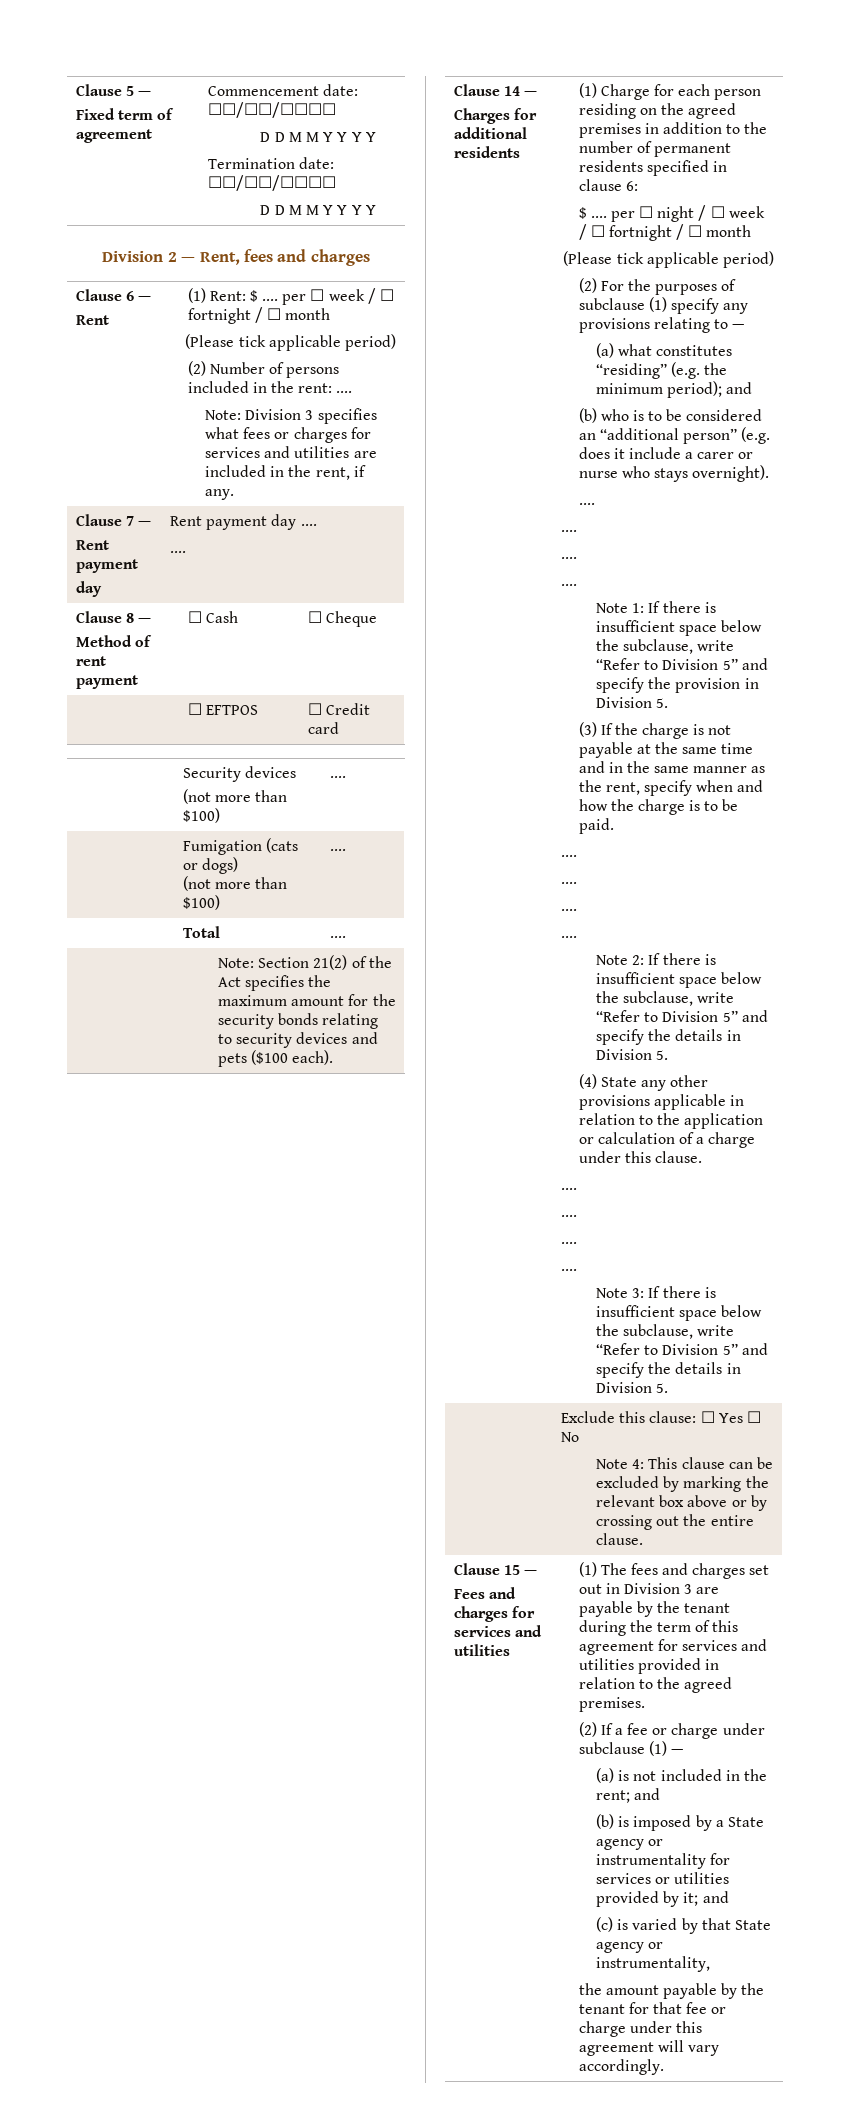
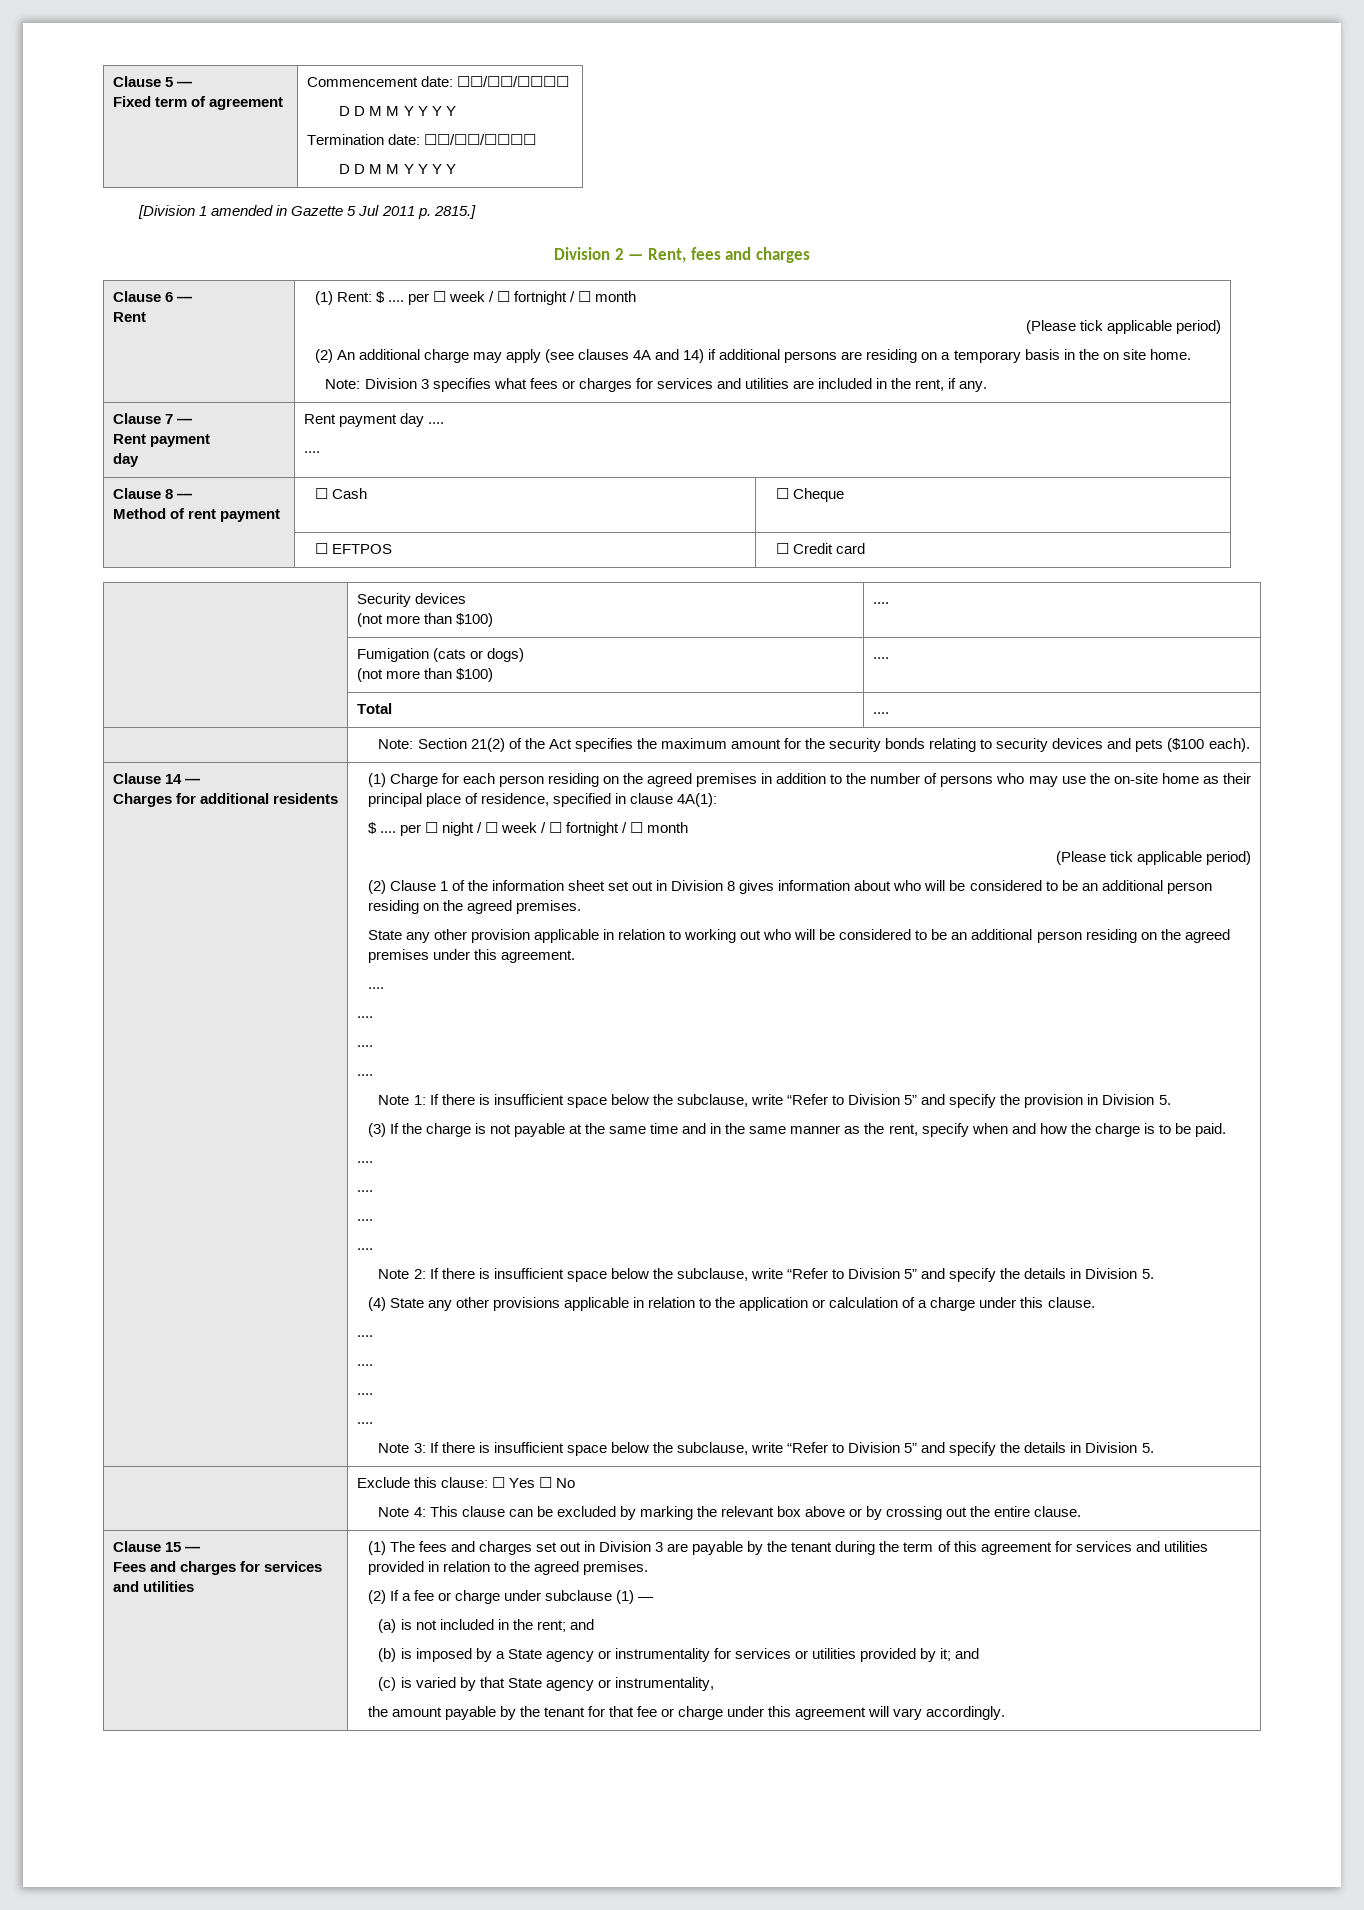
+ [Division 1 amended in Gazette 5 Jul 2011 p. 2815.]
- (2) Number of persons included in the rent: ....
+ (2) An additional charge may apply (see clauses 4A and 14) if additional persons are residing on a temporary basis in the on site home.
- (1) Charge for each person residing on the agreed premises in addition to the number of permanent residents specified in clause 6:
+ (1) Charge for each person residing on the agreed premises in addition to the number of persons who may use the on-site home as their principal place of residence, specified in clause 4A(1):
- (2) For the purposes of subclause (1) specify any provisions relating to —
- (a) what constitutes “residing” (e.g. the minimum period); and
- (b) who is to be considered an “additional person” (e.g. does it include a carer or nurse who stays overnight).
+ (2) Clause 1 of the information sheet set out in Division 8 gives information about who will be considered to be an additional person residing on the agreed premises.
+ State any other provision applicable in relation to working out who will be considered to be an additional person residing on the agreed premises under this agreement.

